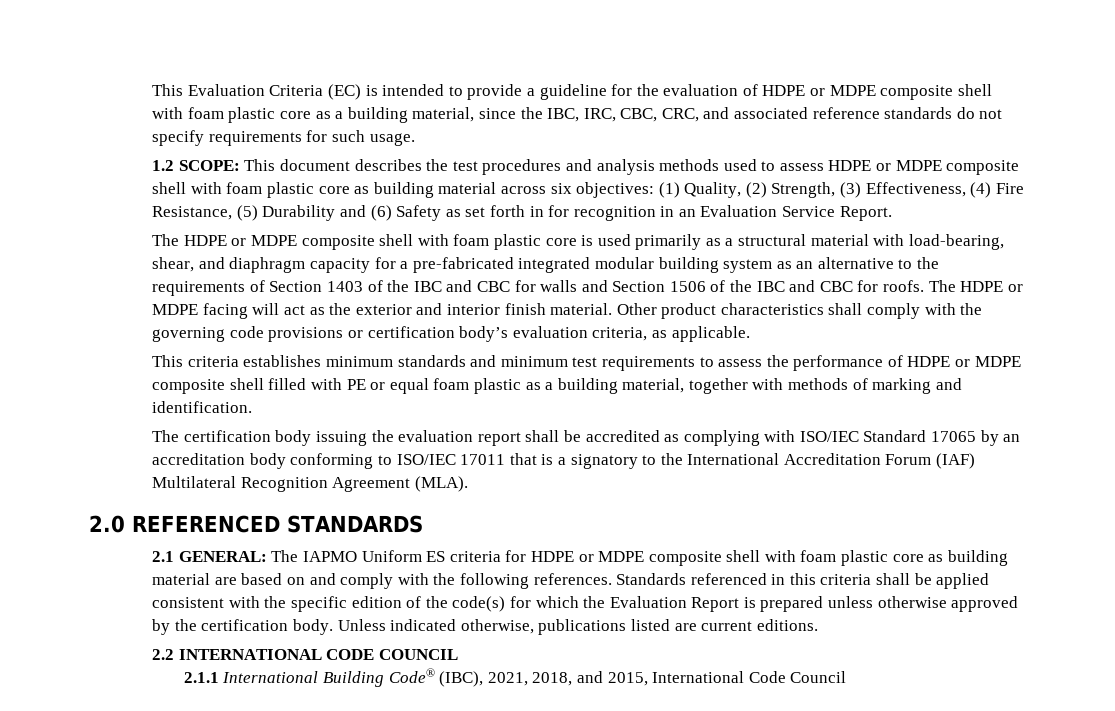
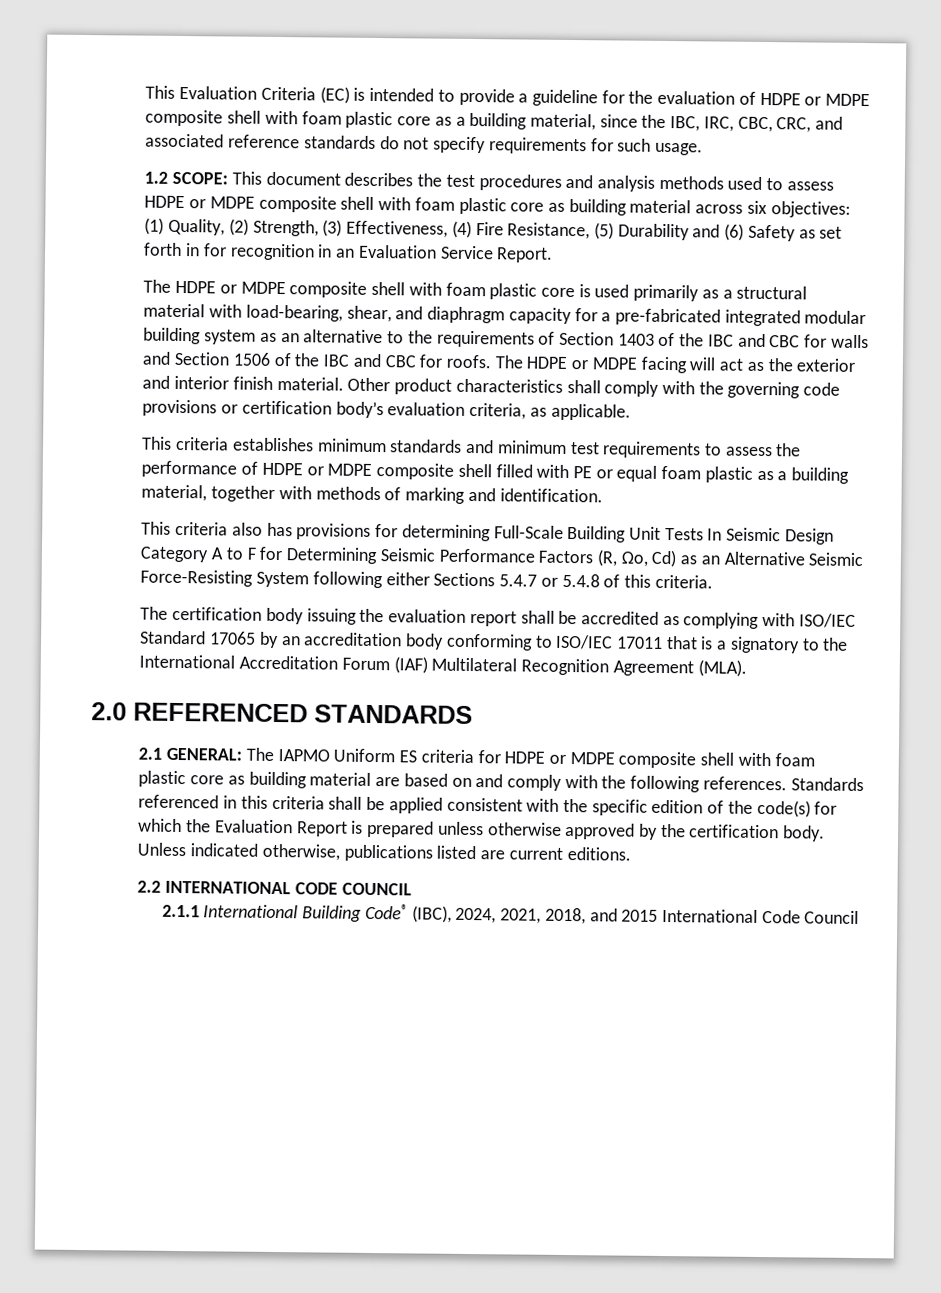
+ This criteria also has provisions for determining Full-Scale Building Unit Tests In Seismic Design Category A to F for Determining Seismic Performance Factors (R, Ωo, Cd) as an Alternative Seismic Force-Resisting System following either Sections 5.4.7 or 5.4.8 of this criteria.
- 2.1.1 International Building Code® (IBC), 2021, 2018, and 2015, International Code Council
+ 2.1.1 International Building Code® (IBC), 2024, 2021, 2018, and 2015 International Code Council

